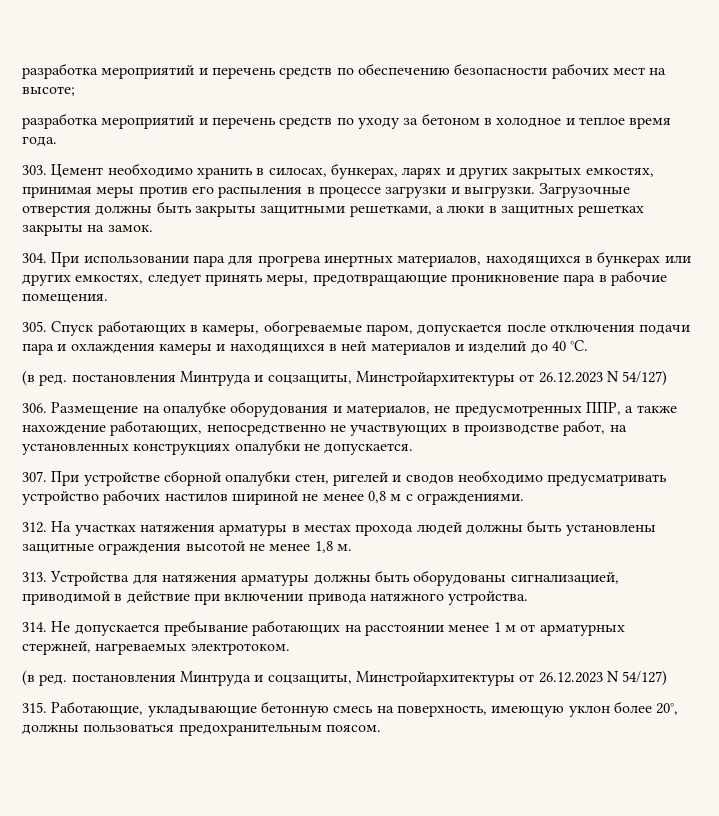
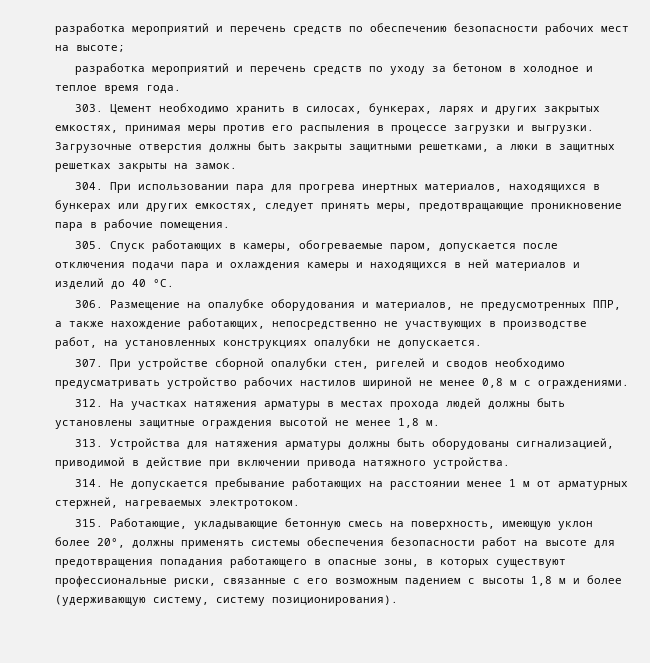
- Загрузочные отверстия должны быть закрыты защитными решетками, а люки в защитных решетках закрыты на замок.
+ 3агрузочные отверстия должны быть закрыты защитными решетками, а люки в защитных решетках закрыты на замок.
  305. Спуск работающих в камеры, обогреваемые паром, допускается после отключения подачи пара и охлаждения камеры и находящихся в ней материалов и изделий до 40 °С.
- (в ред. постановления Минтруда и соцзащиты, Минстройархитектуры от 26.12.2023 N 54/127)
  314. Не допускается пребывание работающих на расстоянии менее 1 м от арматурных стержней, нагреваемых электротоком.
- (в ред. постановления Минтруда и соцзащиты, Минстройархитектуры от 26.12.2023 N 54/127)
- 315. Работающие, укладывающие бетонную смесь на поверхность, имеющую уклон более 20°, должны пользоваться предохранительным поясом.
+ 315. Работающие, укладывающие бетонную смесь на поверхность, имеющую уклон более 20°, должны применять системы обеспечения безопасности работ на высоте для предотвращения попадания работающего в опасные зоны, в которых существуют профессиональные риски, связанные с его возможным падением с высоты 1,8 м и более (удерживающую систему, систему позиционирования).

